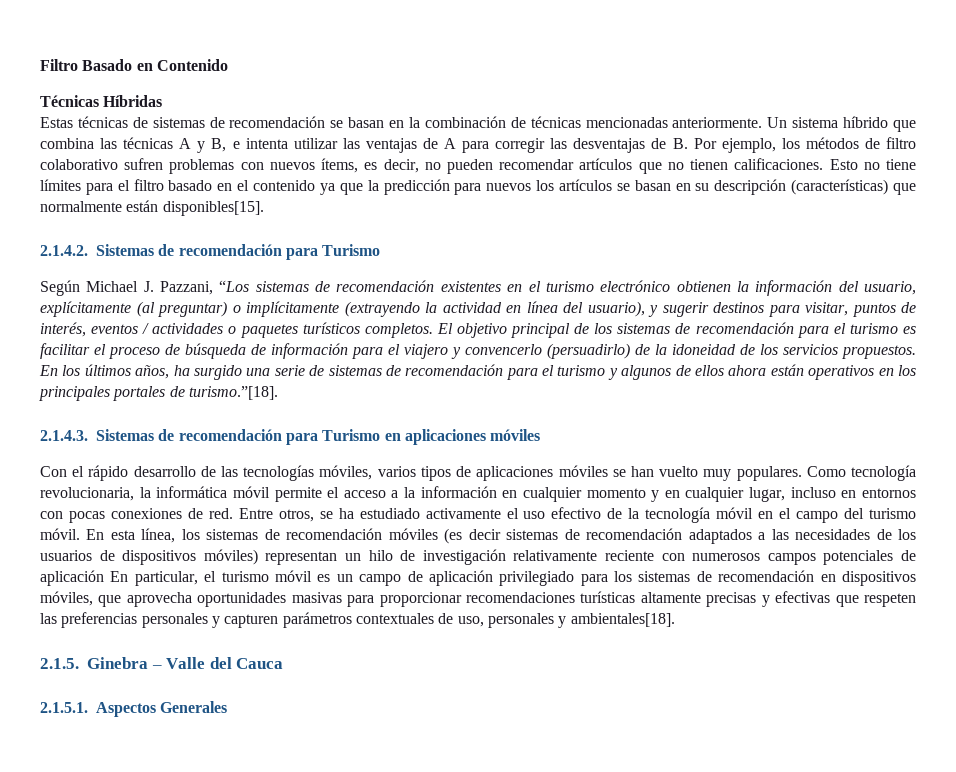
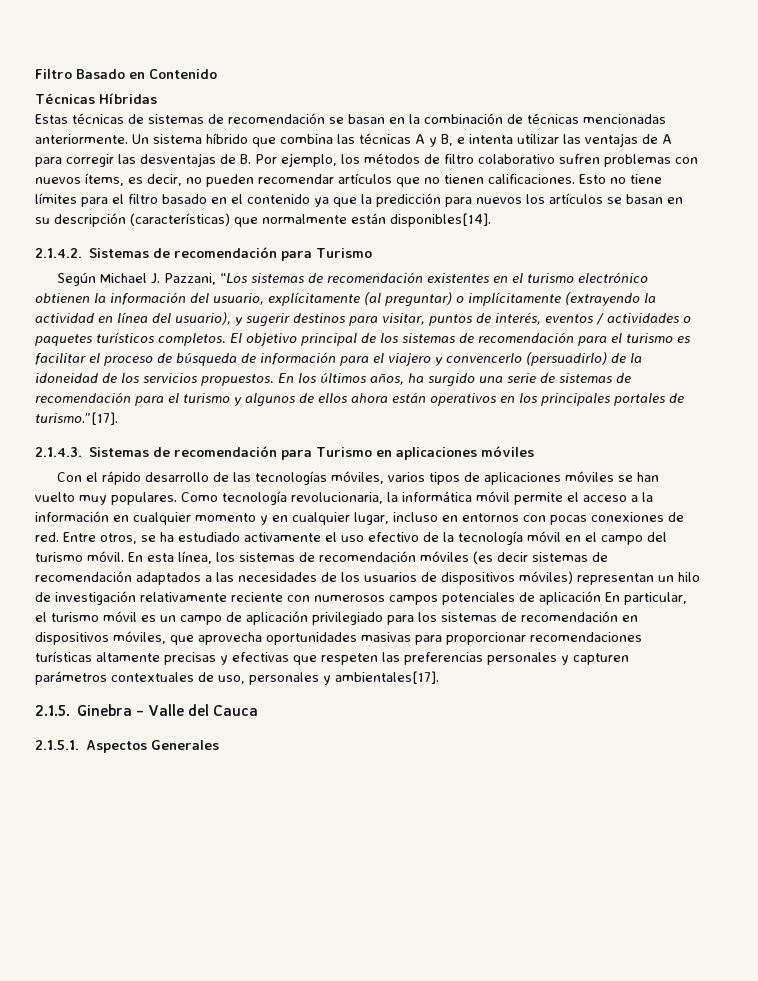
- Esto no tiene límites para el filtro basado en el contenido ya que la predicción para nuevos los artículos se basan en su descripción (características) que normalmente están disponibles[15].
+ Esto no tiene límites para el filtro basado en el contenido ya que la predicción para nuevos los artículos se basan en su descripción (características) que normalmente están disponibles[14].
- En los últimos años, ha surgido una serie de sistemas de recomendación para el turismo y algunos de ellos ahora están operativos en los principales portales de turismo.”[18].
+ En los últimos años, ha surgido una serie de sistemas de recomendación para el turismo y algunos de ellos ahora están operativos en los principales portales de turismo.”[17].
- En esta línea, los sistemas de recomendación móviles (es decir sistemas de recomendación adaptados a las necesidades de los usuarios de dispositivos móviles) representan un hilo de investigación relativamente reciente con numerosos campos potenciales de aplicación En particular, el turismo móvil es un campo de aplicación privilegiado para los sistemas de recomendación en dispositivos móviles, que aprovecha oportunidades masivas para proporcionar recomendaciones turísticas altamente precisas y efectivas que respeten las preferencias personales y capturen parámetros contextuales de uso, personales y ambientales[18].
+ En esta línea, los sistemas de recomendación móviles (es decir sistemas de recomendación adaptados a las necesidades de los usuarios de dispositivos móviles) representan un hilo de investigación relativamente reciente con numerosos campos potenciales de aplicación En particular, el turismo móvil es un campo de aplicación privilegiado para los sistemas de recomendación en dispositivos móviles, que aprovecha oportunidades masivas para proporcionar recomendaciones turísticas altamente precisas y efectivas que respeten las preferencias personales y capturen parámetros contextuales de uso, personales y ambientales[17].

